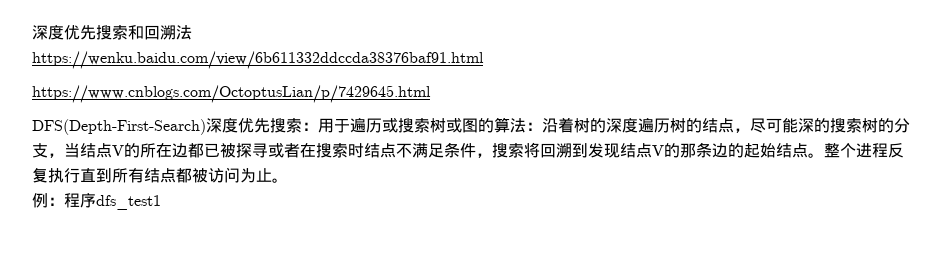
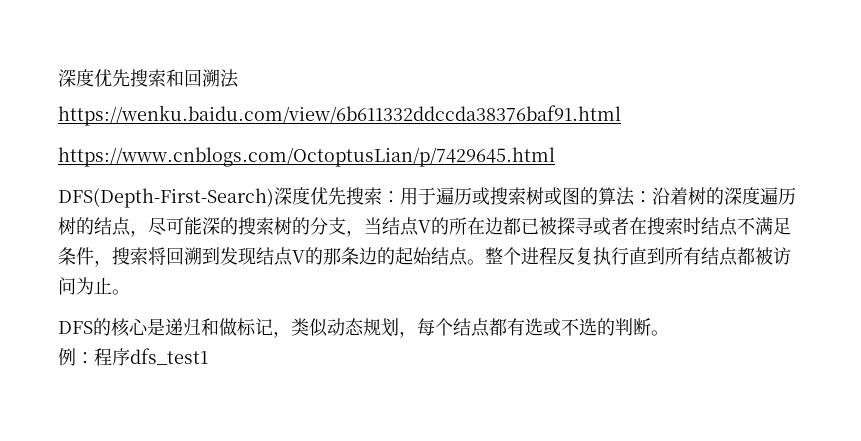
+ DFS的核心是递归和做标记，类似动态规划，每个结点都有选或不选的判断。

